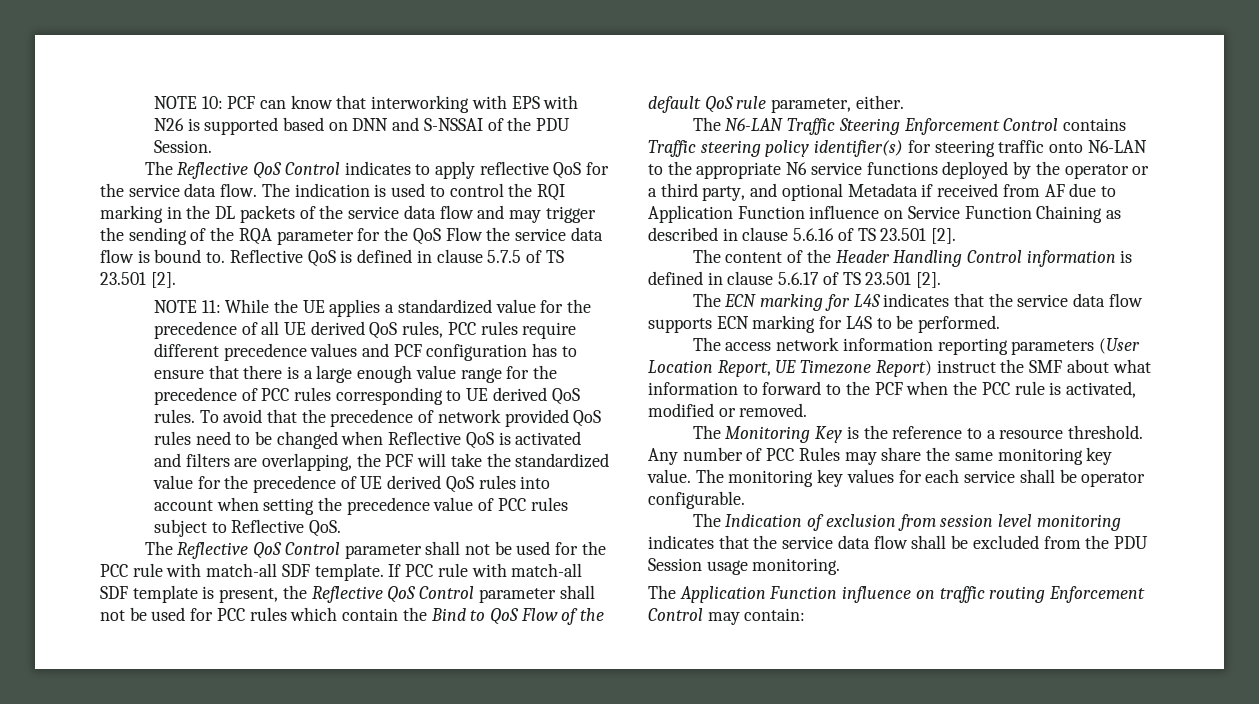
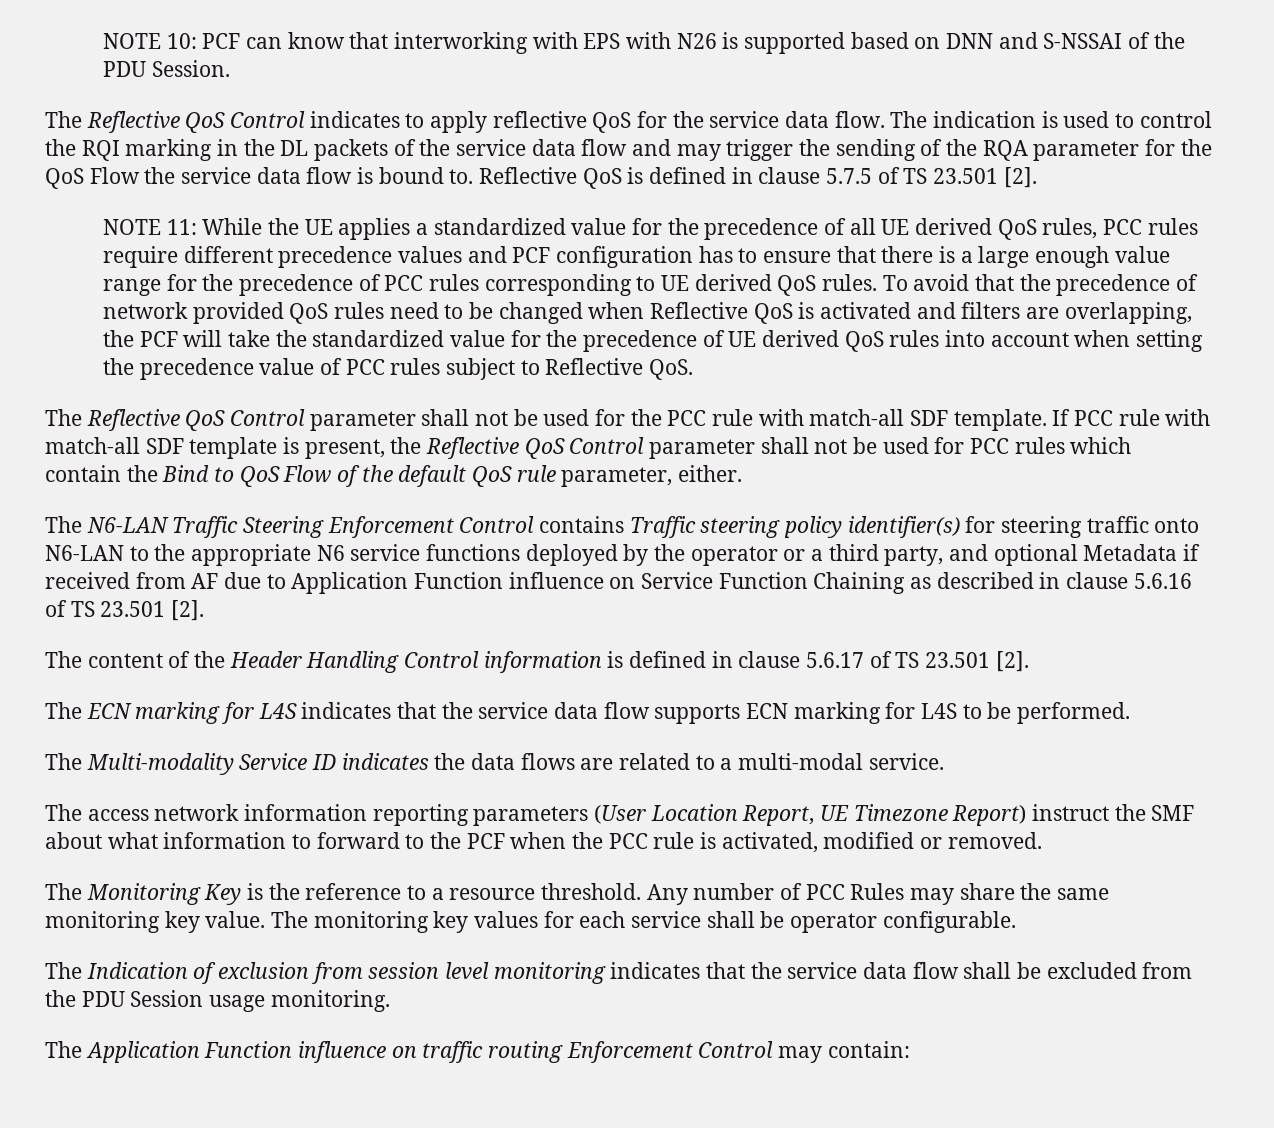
+ The Multi-modality Service ID indicates the data flows are related to a multi-modal service.

